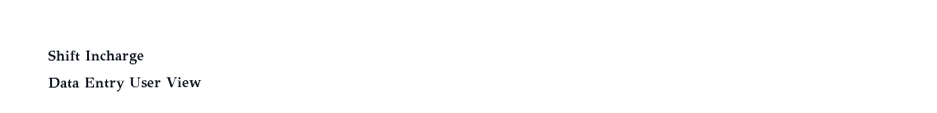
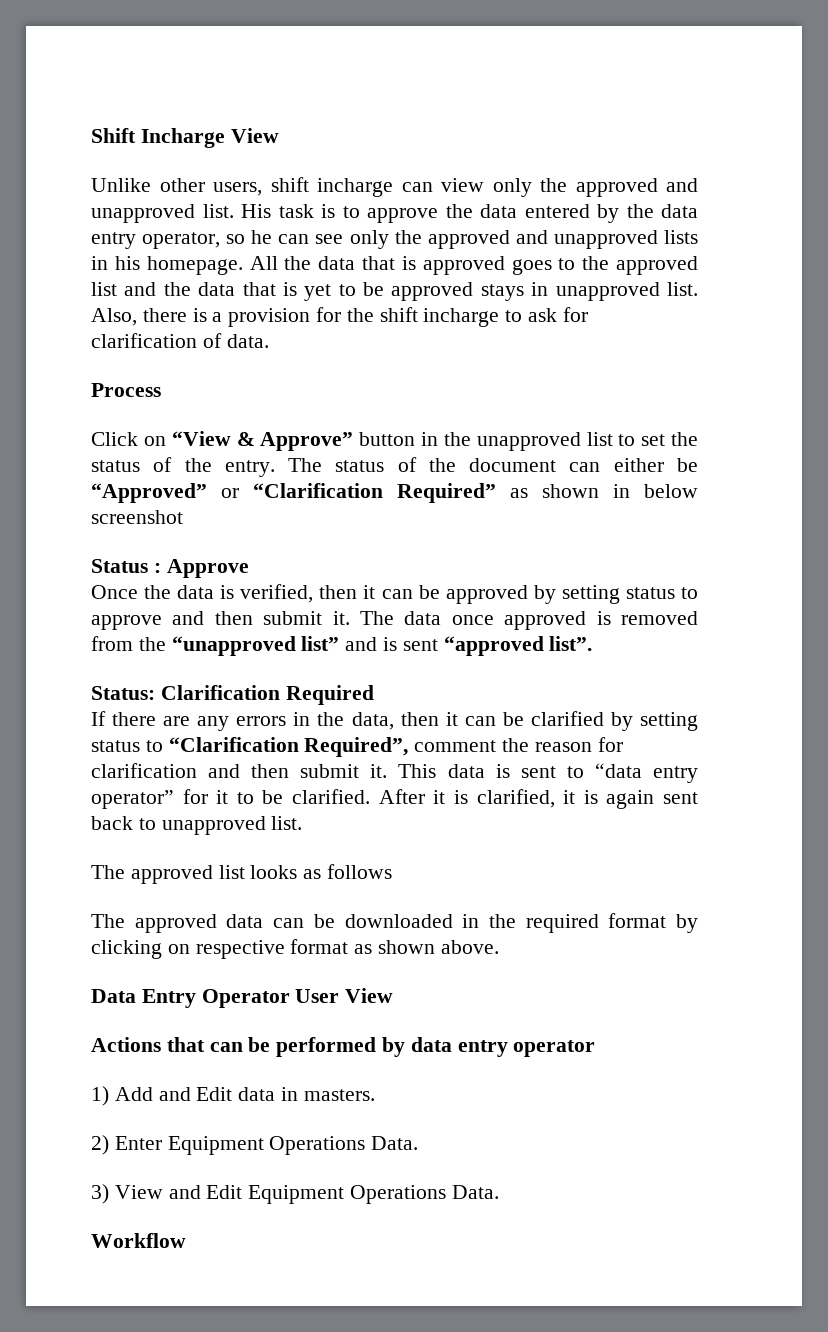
- Shift Incharge
+ Shift Incharge View
+ Unlike other users, shift incharge can view only the approved and unapproved list. His task is to approve the data entered by the data entry operator, so he can see only the approved and unapproved lists in his homepage. All the data that is approved goes to the approved list and the data that is yet to be approved stays in unapproved list. Also, there is a provision for the shift incharge to ask for clarification of data.
+ Process
+ Click on “View & Approve” button in the unapproved list to set the status of the entry. The status of the document can either be “Approved” or “Clarification Required” as shown in below screenshot
+ Status : Approve
+ Once the data is verified, then it can be approved by setting status to approve and then submit it. The data once approved is removed from the “unapproved list” and is sent “approved list”.
+ Status: Clarification Required
+ If there are any errors in the data, then it can be clarified by setting status to “Clarification Required”, comment the reason for clarification and then submit it. This data is sent to “data entry operator” for it to be clarified. After it is clarified, it is again sent back to unapproved list.
+ The approved list looks as follows
+ The approved data can be downloaded in the required format by clicking on respective format as shown above.
- Data Entry User View
+ Data Entry Operator User View
+ Actions that can be performed by data entry operator
+ 1) Add and Edit data in masters.
+ 2) Enter Equipment Operations Data.
+ 3) View and Edit Equipment Operations Data.
+ Workflow

